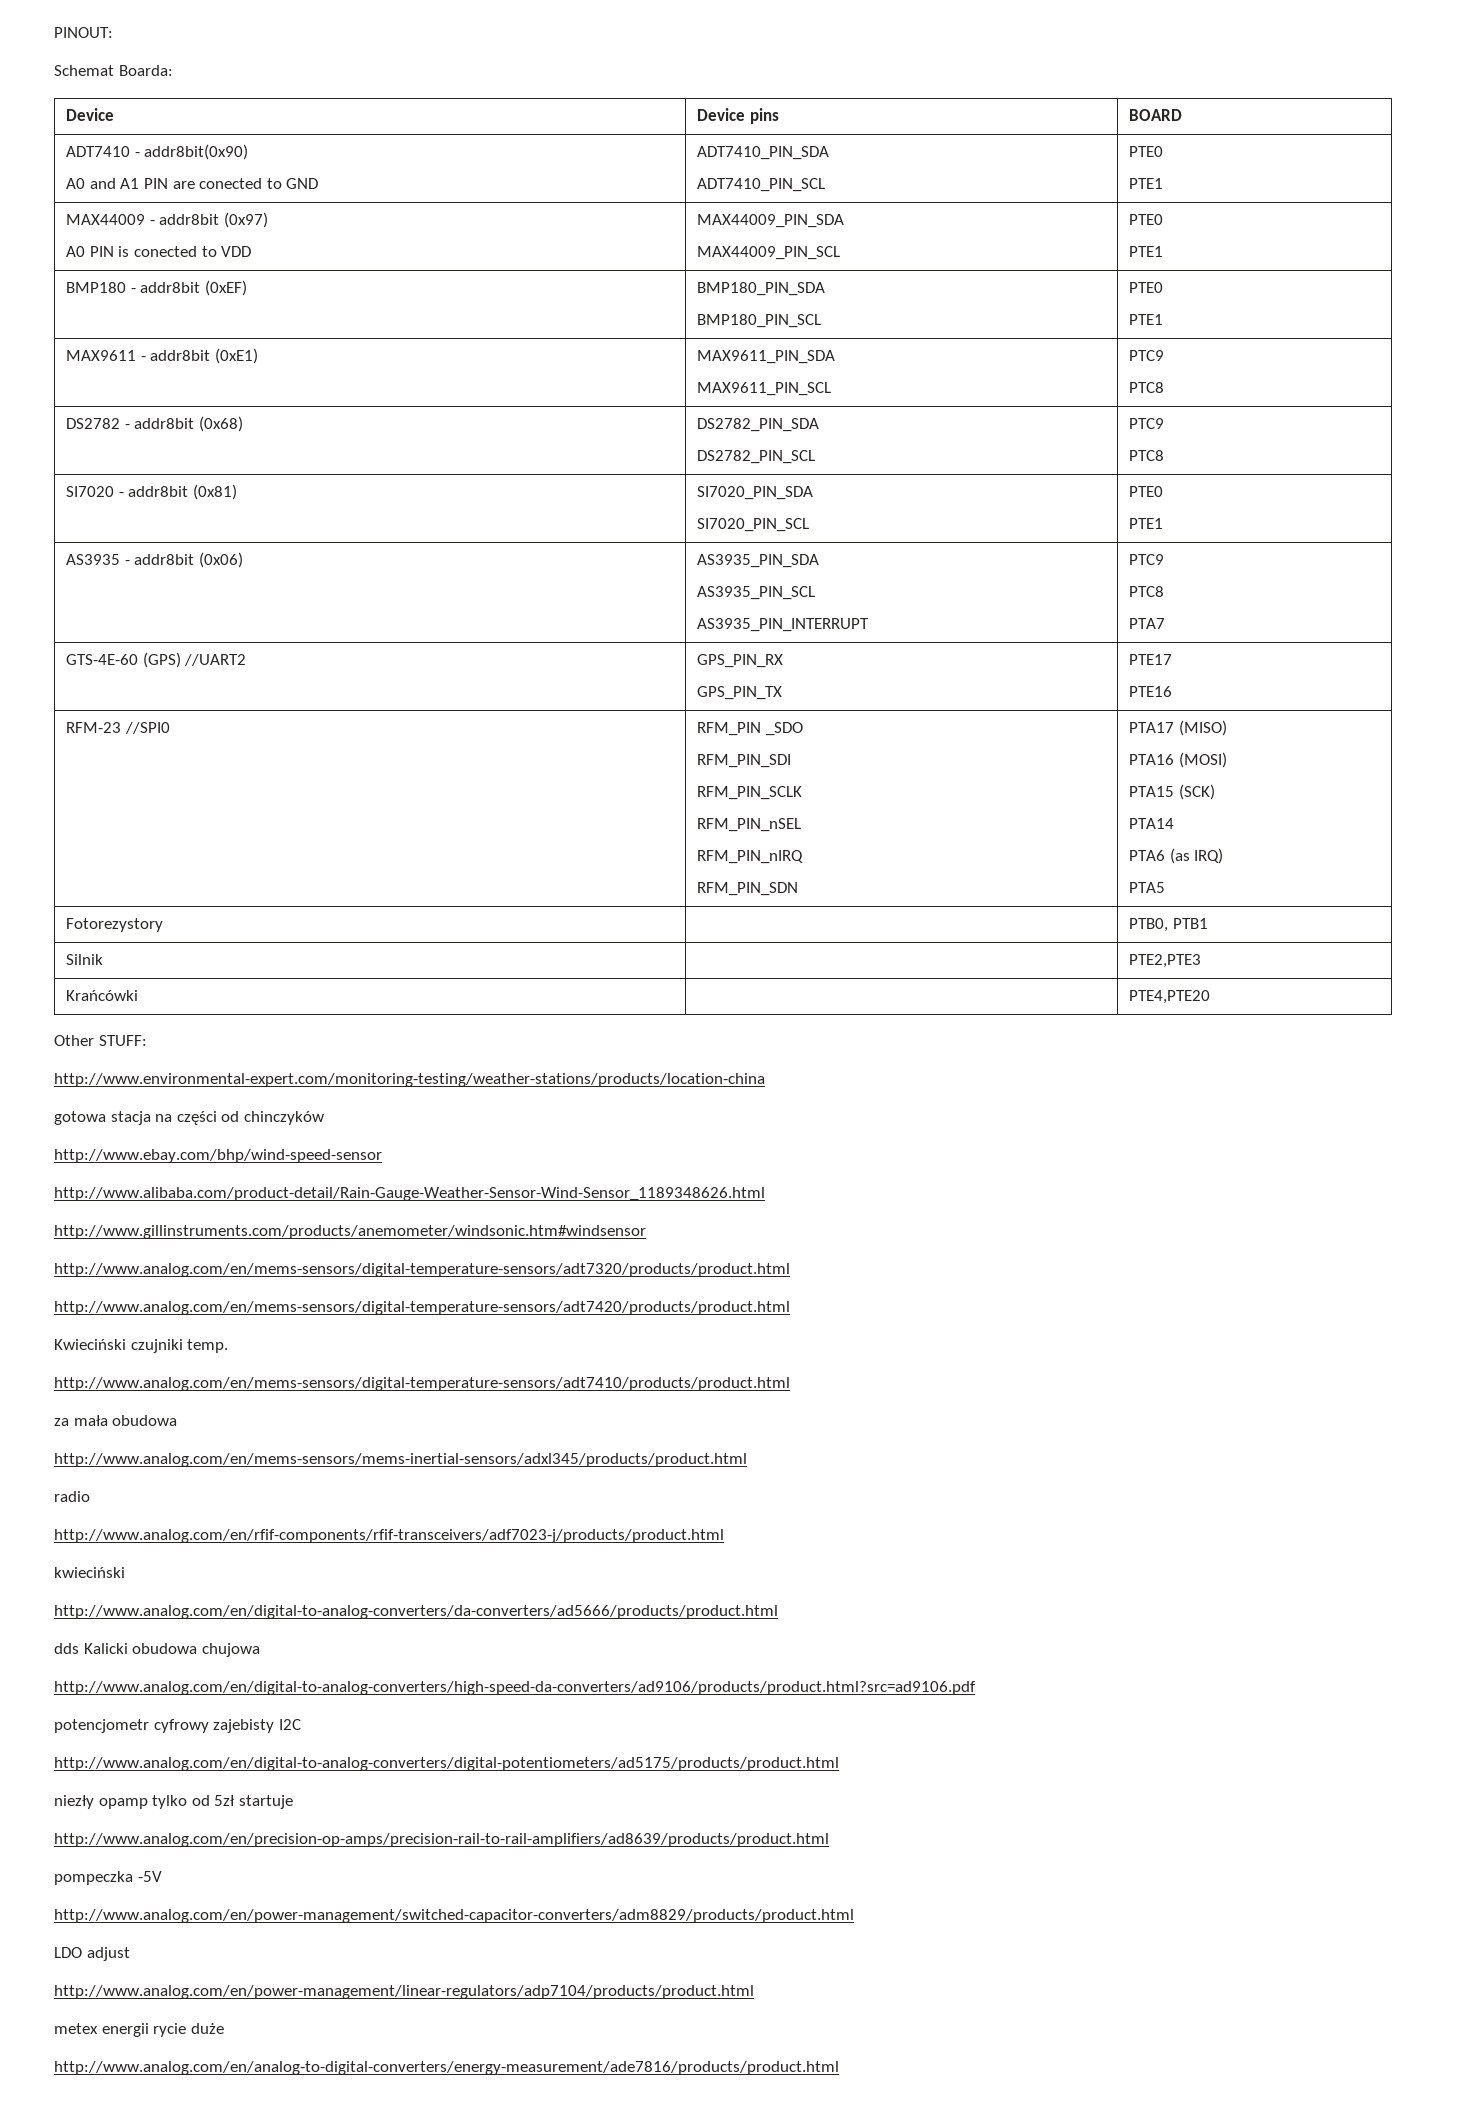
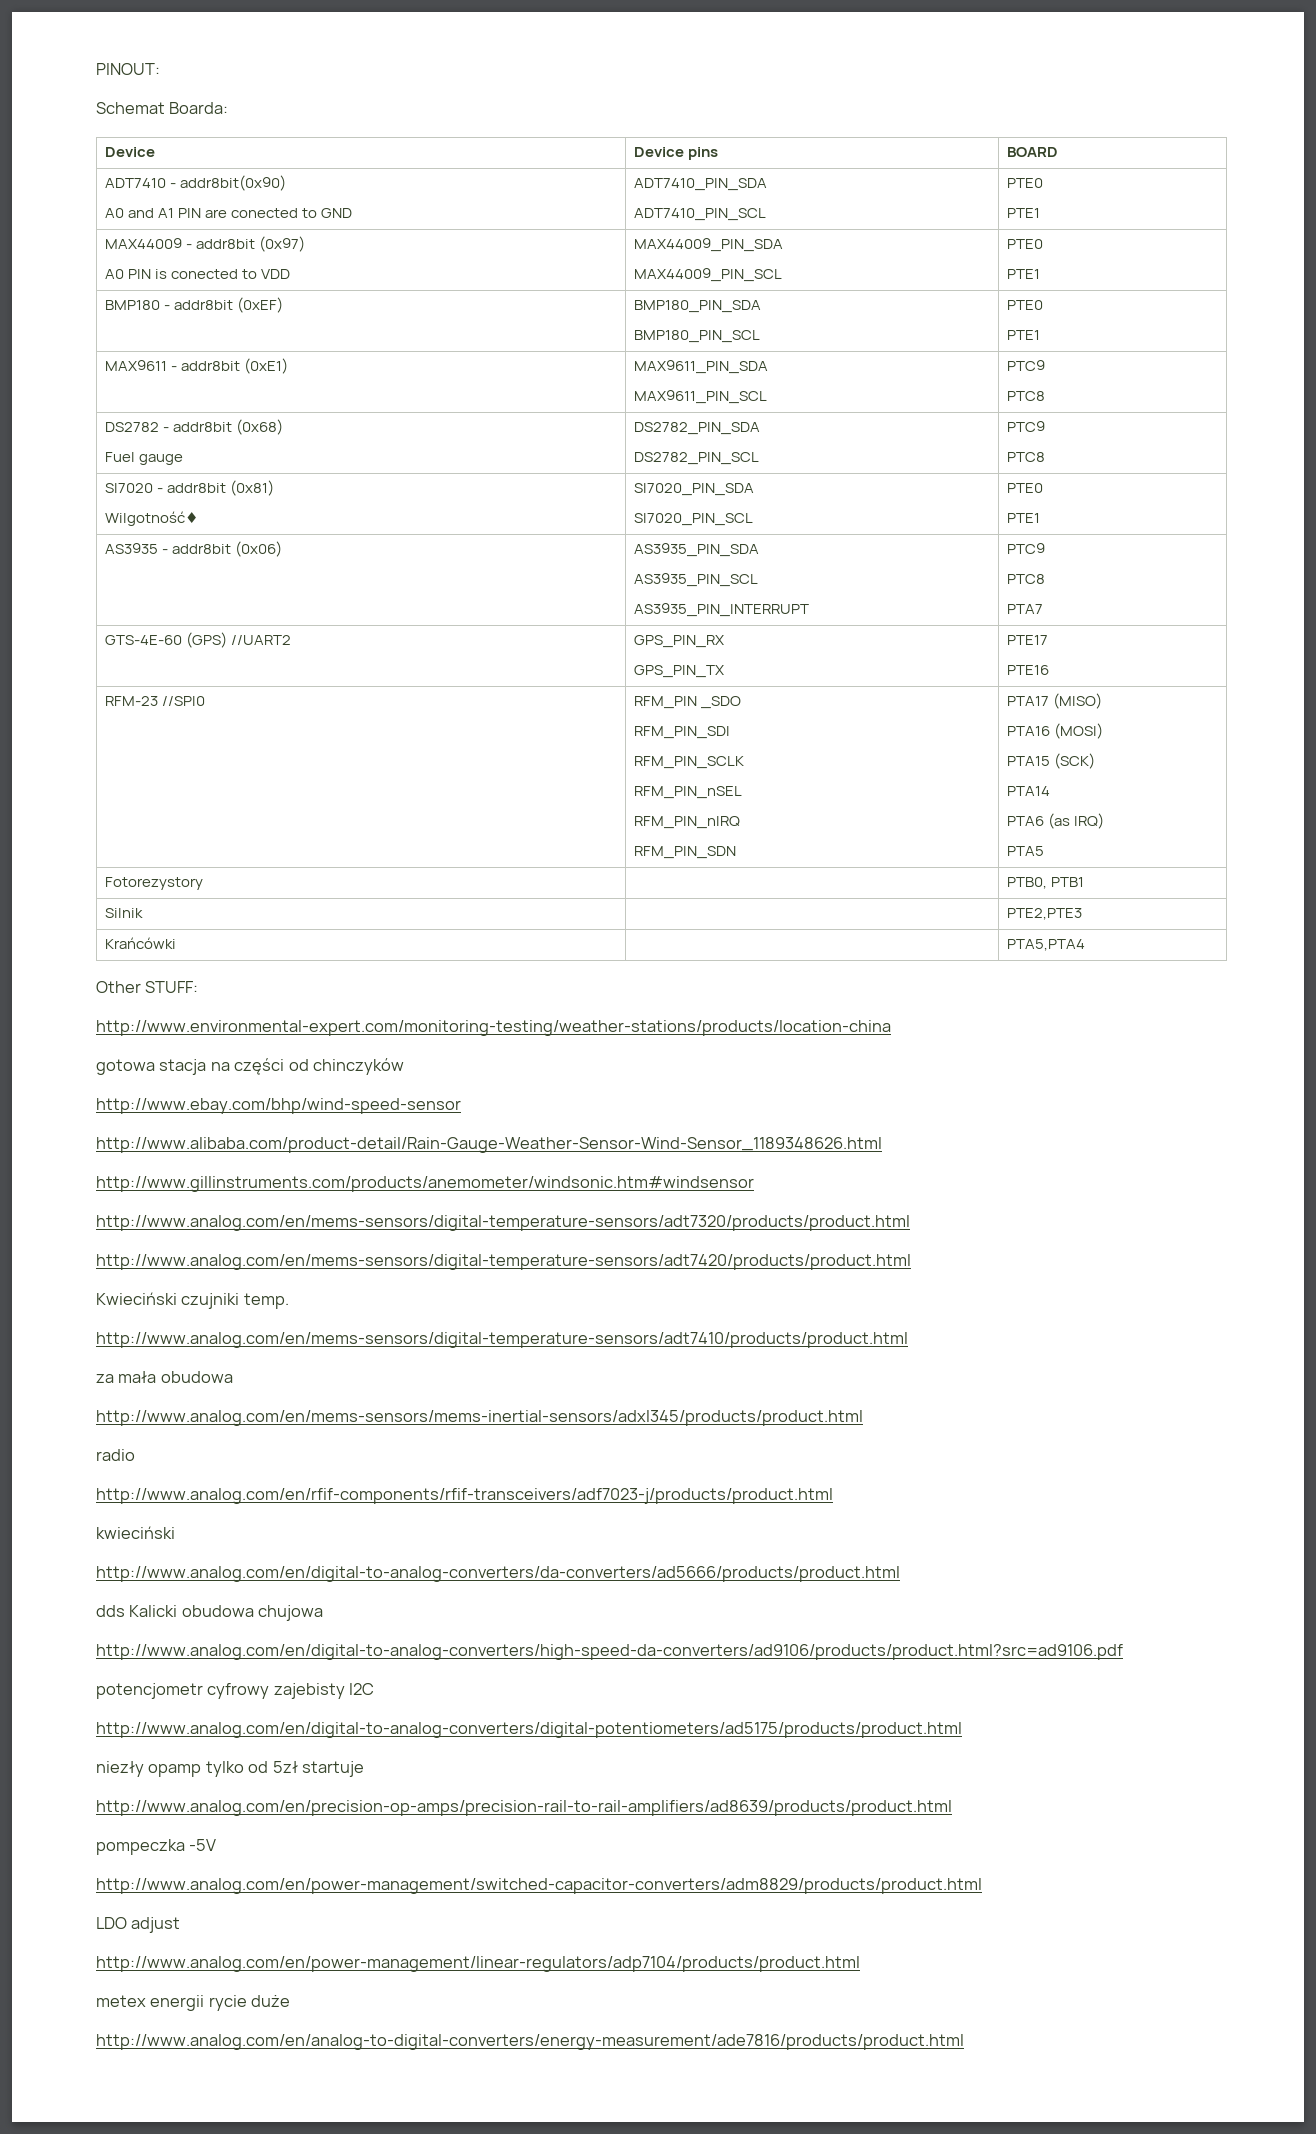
- DS2782 - addr8bit (0x68) | DS2782_PIN_SDA
+ DS2782 - addr8bit (0x68)
+ Fuel gauge | DS2782_PIN_SDA
- SI7020 - addr8bit (0x81) | SI7020_PIN_SDA
+ SI7020 - addr8bit (0x81)
+ Wilgotność♦ | SI7020_PIN_SDA
- Krańcówki | | PTE4,PTE20
+ Krańcówki | | PTA5,PTA4

